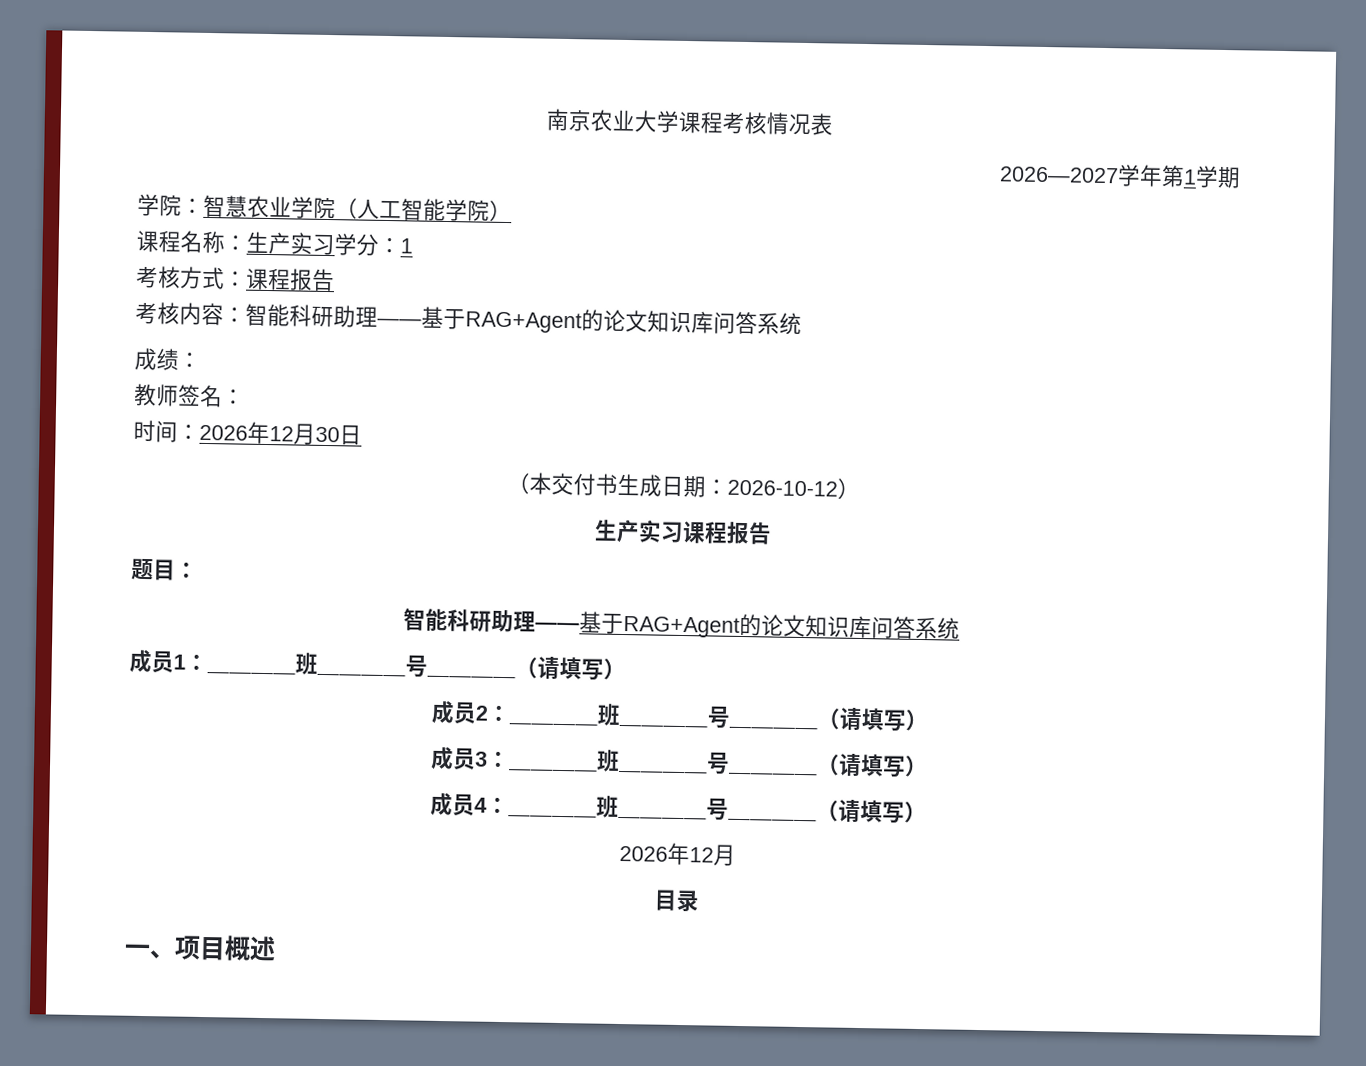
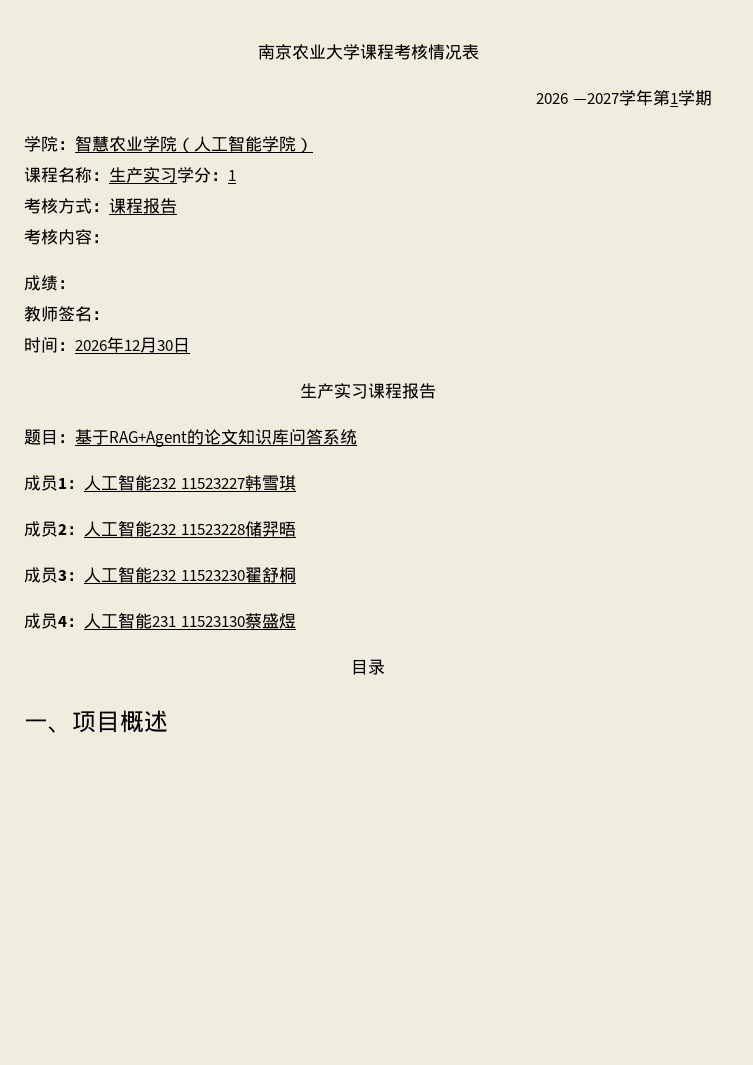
- 2026—2027学年第1学期
+ 2026 —2027学年第1学期
- 考核内容：智能科研助理——基于RAG+Agent的论文知识库问答系统
+ 考核内容：
- （本交付书生成日期：2026-10-12）
- 题目：
- 智能科研助理——基于RAG+Agent的论文知识库问答系统
+ 题目：基于RAG+Agent的论文知识库问答系统
- 成员1：＿＿＿＿班＿＿＿＿号＿＿＿＿（请填写）
- 成员2：＿＿＿＿班＿＿＿＿号＿＿＿＿（请填写）
- 成员3：＿＿＿＿班＿＿＿＿号＿＿＿＿（请填写）
- 成员4：＿＿＿＿班＿＿＿＿号＿＿＿＿（请填写）
- 2026年12月
+ 成员1：人工智能232 11523227韩雪琪
+ 成员2：人工智能232 11523228储羿晤
+ 成员3：人工智能232 11523230翟舒桐
+ 成员4：人工智能231 11523130蔡盛煜

